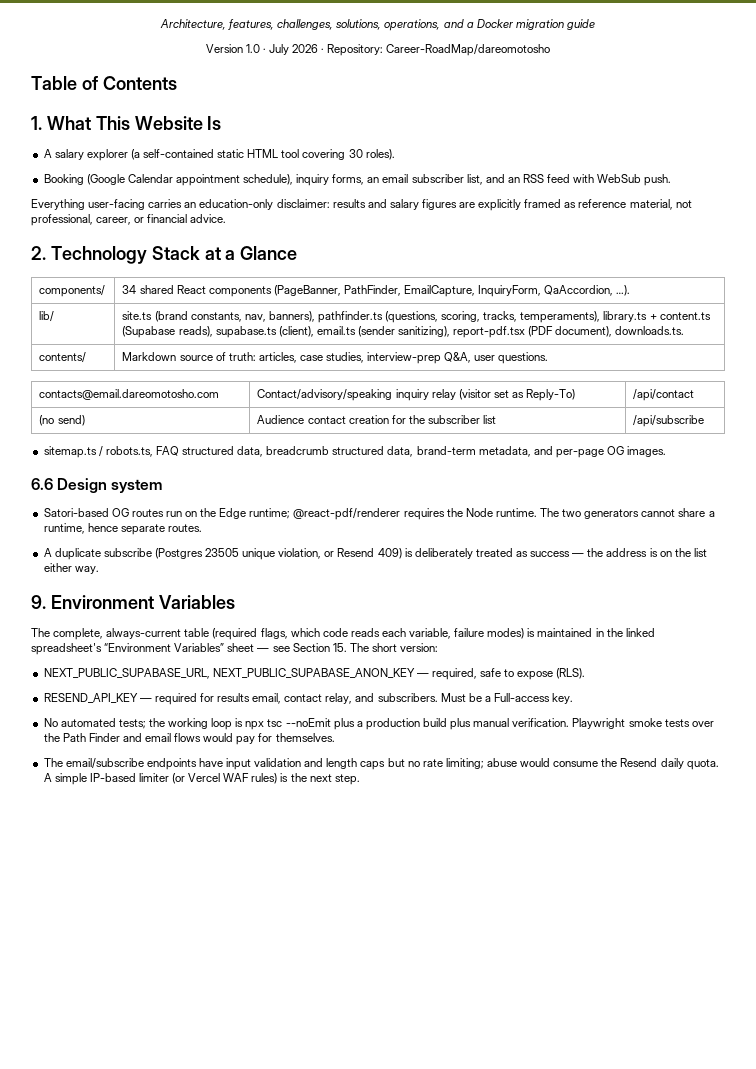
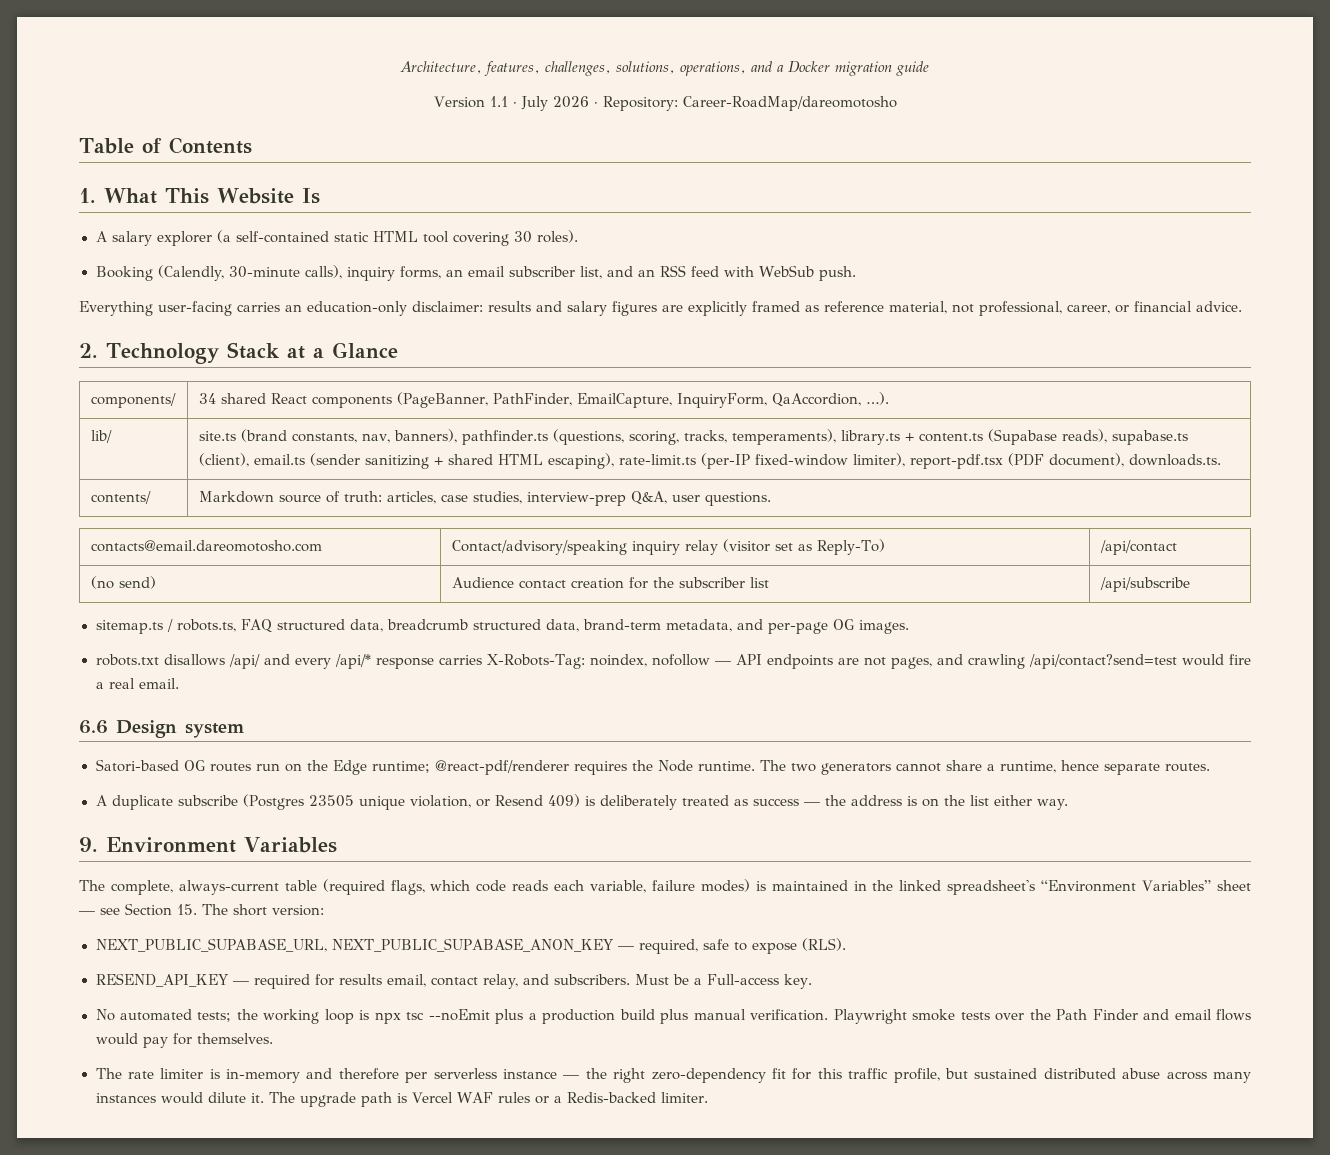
- Version 1.0 · July 2026 · Repository: Career-RoadMap/dareomotosho
+ Version 1.1 · July 2026 · Repository: Career-RoadMap/dareomotosho
- Booking (Google Calendar appointment schedule), inquiry forms, an email subscriber list, and an RSS feed with WebSub push.
+ Booking (Calendly, 30-minute calls), inquiry forms, an email subscriber list, and an RSS feed with WebSub push.
- lib/ | site.ts (brand constants, nav, banners), pathfinder.ts (questions, scoring, tracks, temperaments), library.ts + content.ts (Supabase reads), supabase.ts (client), email.ts (sender sanitizing), report-pdf.tsx (PDF document), downloads.ts.
+ lib/ | site.ts (brand constants, nav, banners), pathfinder.ts (questions, scoring, tracks, temperaments), library.ts + content.ts (Supabase reads), supabase.ts (client), email.ts (sender sanitizing + shared HTML escaping), rate-limit.ts (per-IP fixed-window limiter), report-pdf.tsx (PDF document), downloads.ts.
+ robots.txt disallows /api/ and every /api/* response carries X-Robots-Tag: noindex, nofollow — API endpoints are not pages, and crawling /api/contact?send=test would fire a real email.
- The email/subscribe endpoints have input validation and length caps but no rate limiting; abuse would consume the Resend daily quota. A simple IP-based limiter (or Vercel WAF rules) is the next step.
+ The rate limiter is in-memory and therefore per serverless instance — the right zero-dependency fit for this traffic profile, but sustained distributed abuse across many instances would dilute it. The upgrade path is Vercel WAF rules or a Redis-backed limiter.

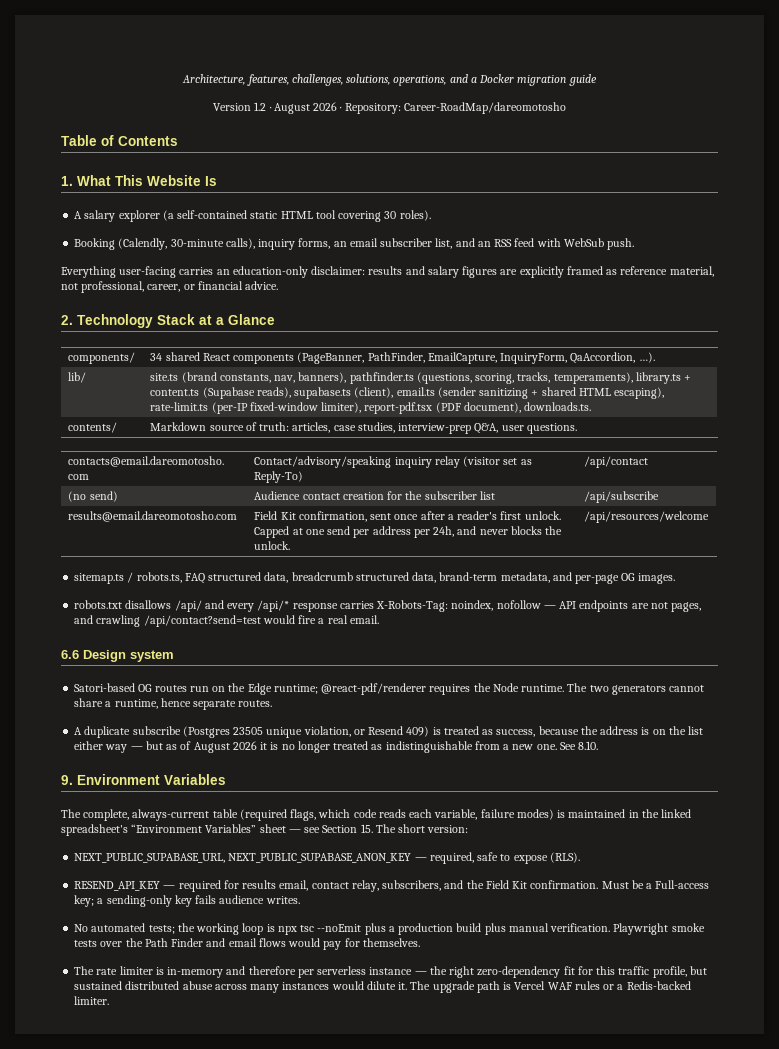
- Version 1.1 · July 2026 · Repository: Career-RoadMap/dareomotosho
+ Version 1.2 · August 2026 · Repository: Career-RoadMap/dareomotosho
+ results@email.dareomotosho.com | Field Kit confirmation, sent once after a reader's first unlock. Capped at one send per address per 24h, and never blocks the unlock. | /api/resources/welcome
- A duplicate subscribe (Postgres 23505 unique violation, or Resend 409) is deliberately treated as success — the address is on the list either way.
+ A duplicate subscribe (Postgres 23505 unique violation, or Resend 409) is treated as success, because the address is on the list either way — but as of August 2026 it is no longer treated as indistinguishable from a new one. See 8.10.
- RESEND_API_KEY — required for results email, contact relay, and subscribers. Must be a Full-access key.
+ RESEND_API_KEY — required for results email, contact relay, subscribers, and the Field Kit confirmation. Must be a Full-access key; a sending-only key fails audience writes.

